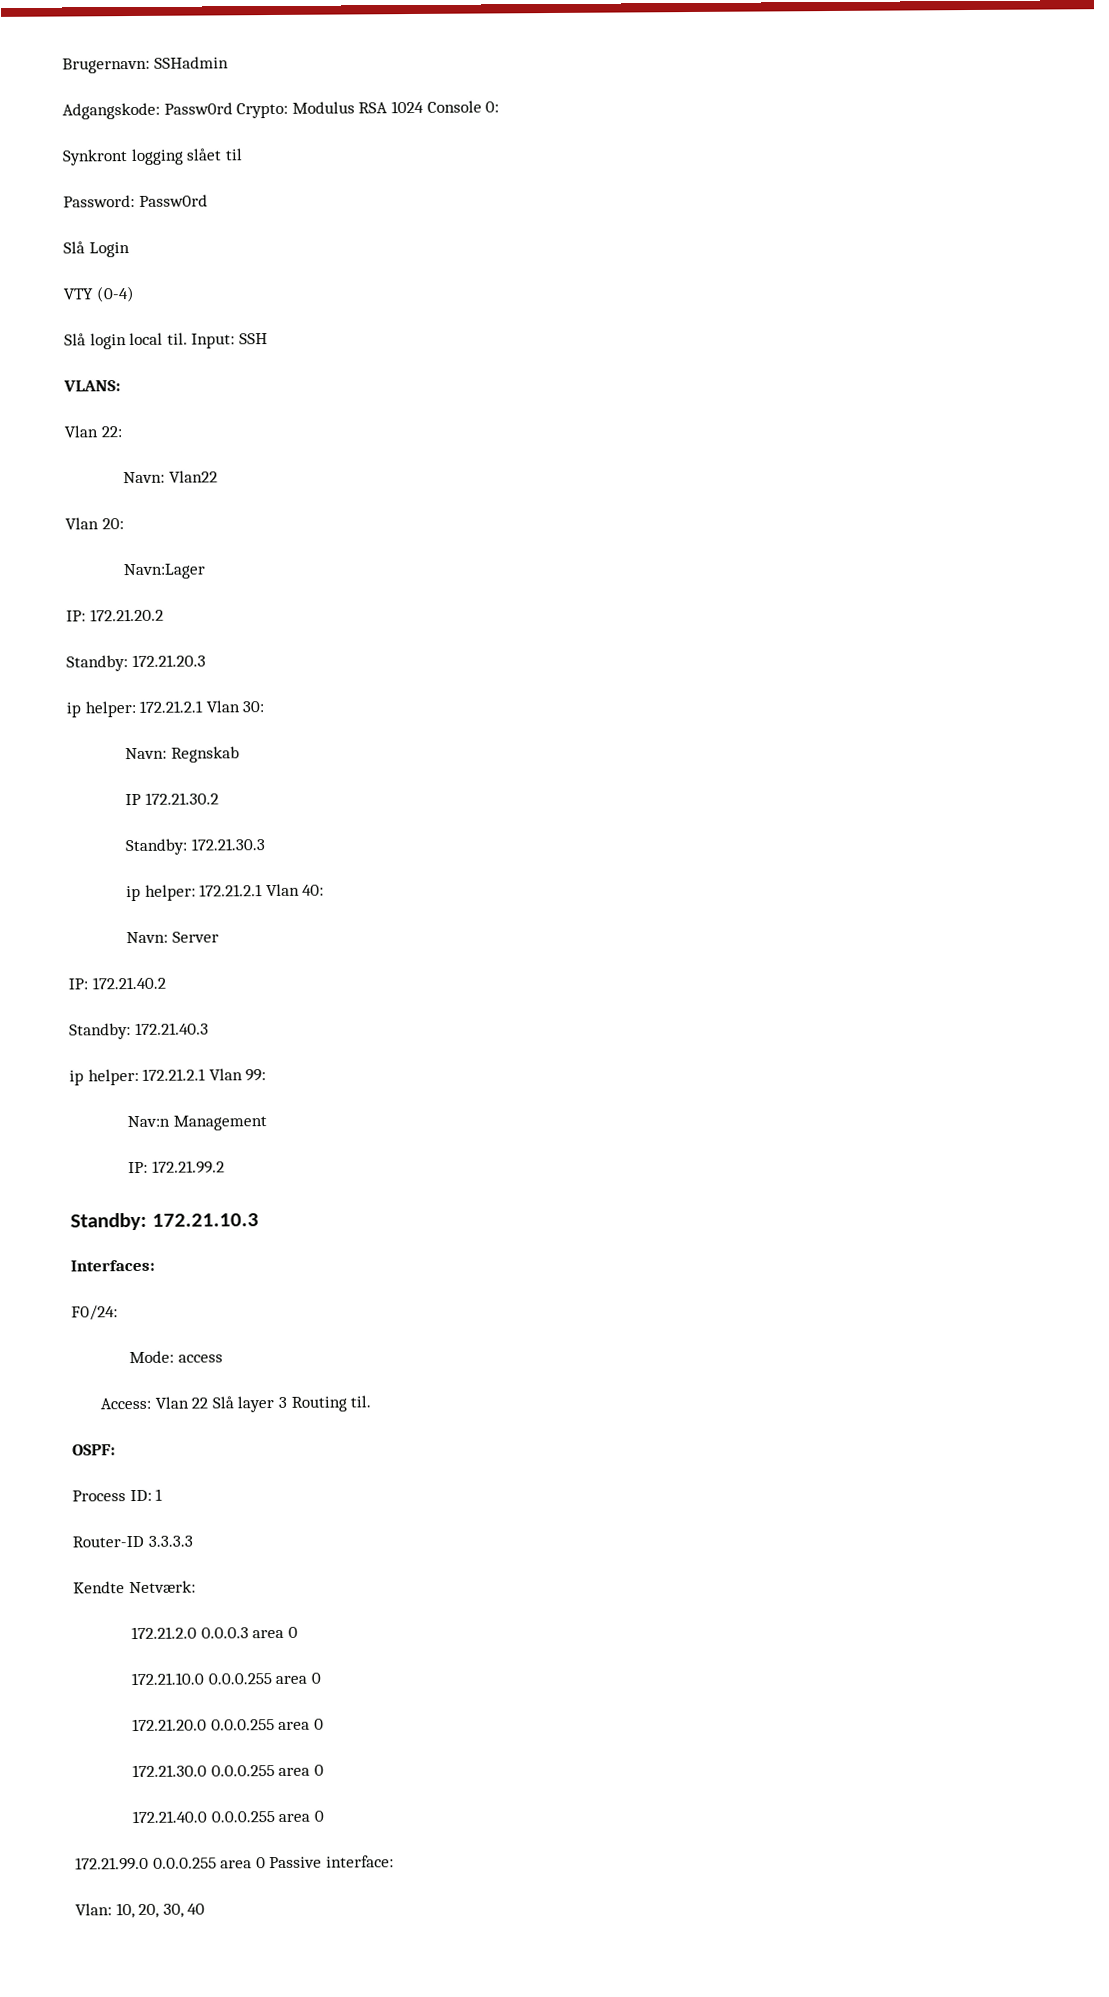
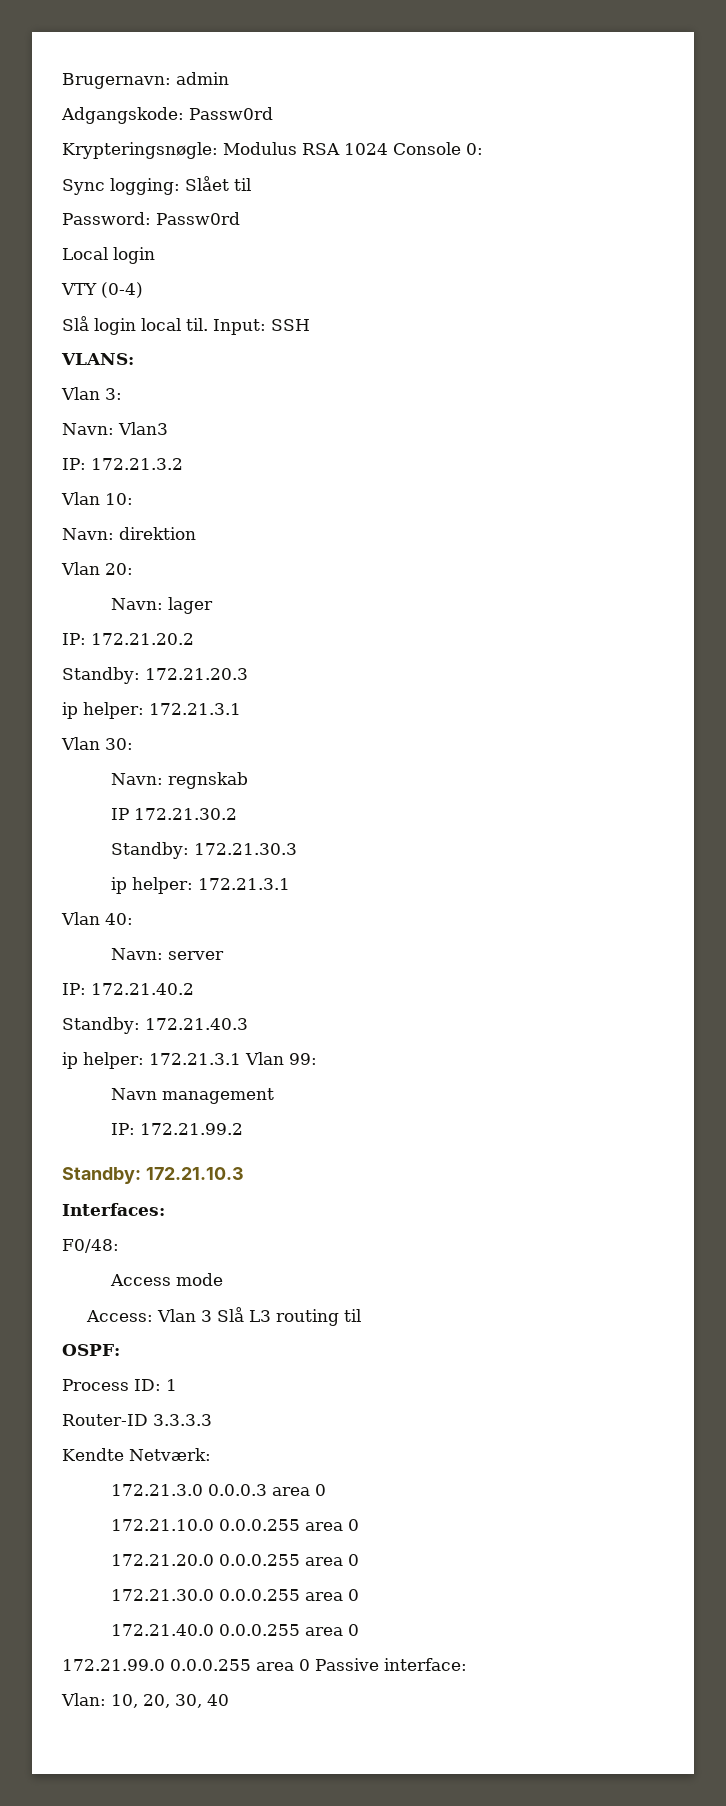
- Brugernavn: SSHadmin
+ Brugernavn: admin
- Adgangskode: Passw0rd Crypto: Modulus RSA 1024 Console 0:
+ Adgangskode: Passw0rd
+ Krypteringsnøgle: Modulus RSA 1024 Console 0:
- Synkront logging slået til
+ Sync logging: Slået til
- Slå Login
+ Local login
- Vlan 22:
- Navn: Vlan22
+ Vlan 3:
+ Navn: Vlan3
+ IP: 172.21.3.2
+ Vlan 10:
+ Navn: direktion
- Navn:Lager
+ Navn: lager
  Standby: 172.21.20.3
- ip helper: 172.21.2.1 Vlan 30:
+ ip helper: 172.21.3.1
+ Vlan 30:
- Navn: Regnskab
+ Navn: regnskab
  Standby: 172.21.30.3
- ip helper: 172.21.2.1 Vlan 40:
+ ip helper: 172.21.3.1
+ Vlan 40:
- Navn: Server
+ Navn: server
- ip helper: 172.21.2.1 Vlan 99:
+ ip helper: 172.21.3.1 Vlan 99:
- Nav:n Management
+ Navn management
- F0/24:
- Mode: access
+ F0/48:
+ Access mode
- Access: Vlan 22 Slå layer 3 Routing til.
+ Access: Vlan 3 Slå L3 routing til
- 172.21.2.0 0.0.0.3 area 0
+ 172.21.3.0 0.0.0.3 area 0

